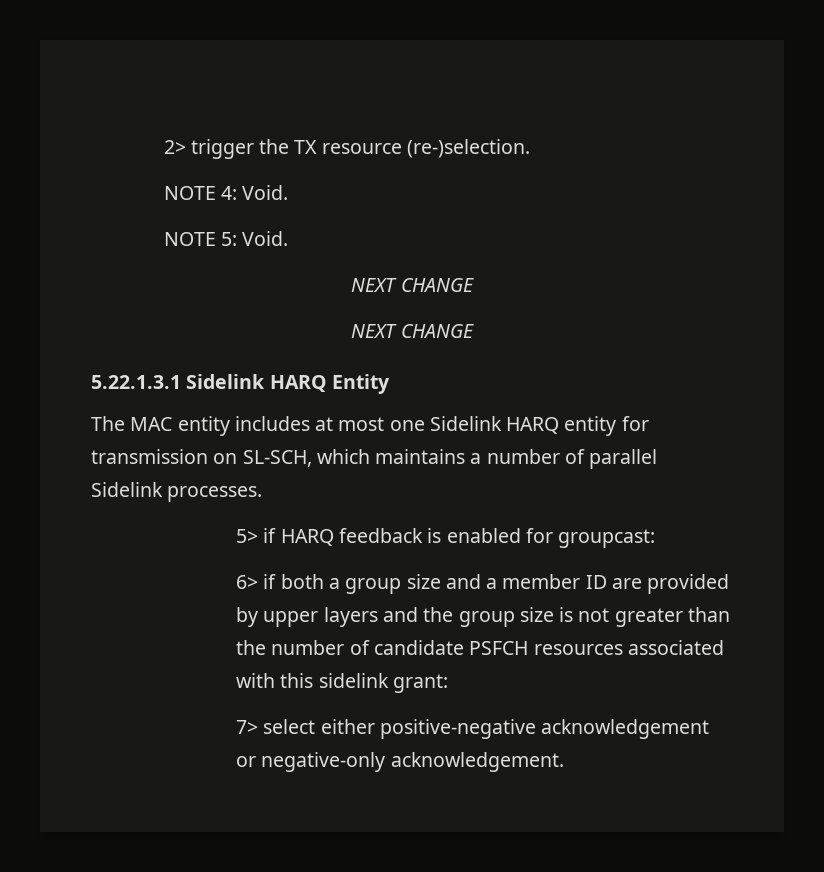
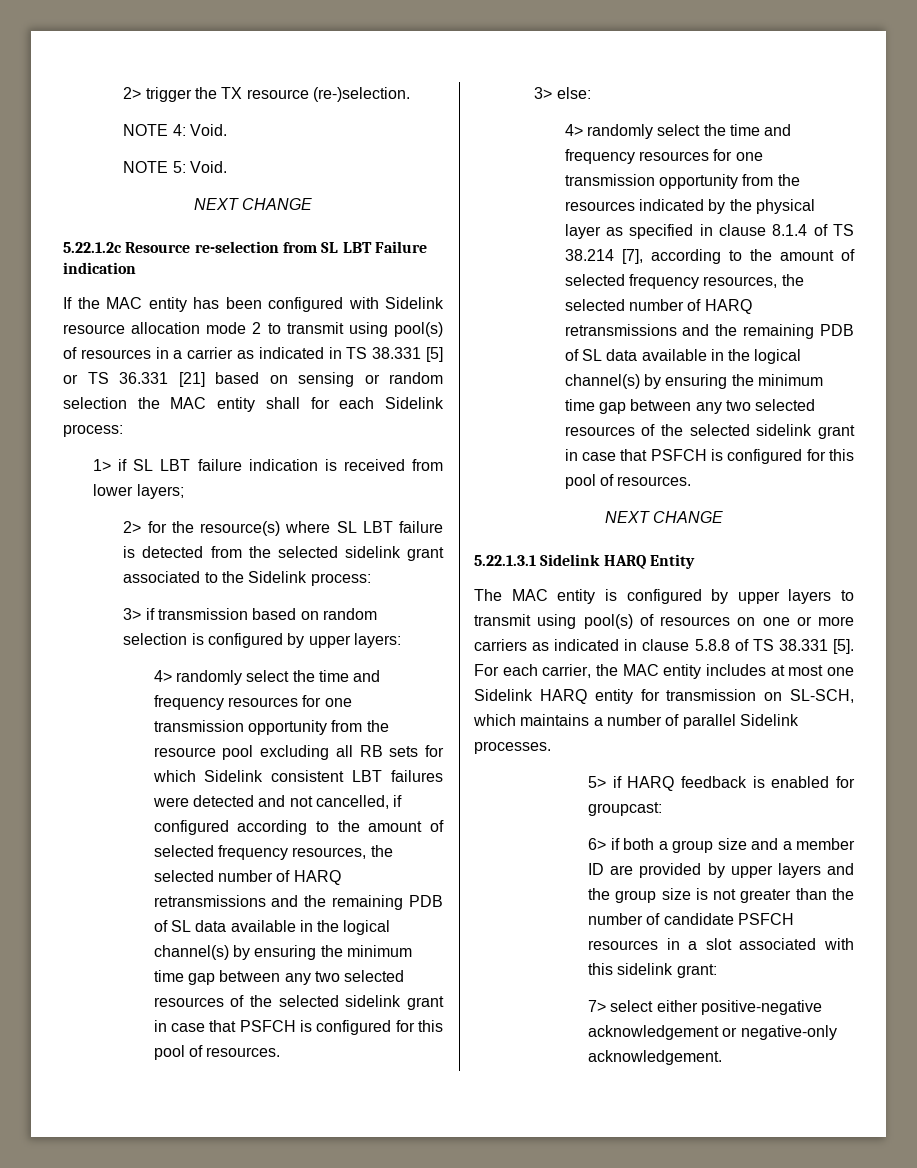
+ 5.22.1.2c Resource re-selection from SL LBT Failure indication
+ If the MAC entity has been configured with Sidelink resource allocation mode 2 to transmit using pool(s) of resources in a carrier as indicated in TS 38.331 [5] or TS 36.331 [21] based on sensing or random selection the MAC entity shall for each Sidelink process:
+ 1> if SL LBT failure indication is received from lower layers;
+ 2> for the resource(s) where SL LBT failure is detected from the selected sidelink grant associated to the Sidelink process:
+ 3> if transmission based on random selection is configured by upper layers:
+ 4> randomly select the time and frequency resources for one transmission opportunity from the resource pool excluding all RB sets for which Sidelink consistent LBT failures were detected and not cancelled, if configured according to the amount of selected frequency resources, the selected number of HARQ retransmissions and the remaining PDB of SL data available in the logical channel(s) by ensuring the minimum time gap between any two selected resources of the selected sidelink grant in case that PSFCH is configured for this pool of resources.
+ 3> else:
+ 4> randomly select the time and frequency resources for one transmission opportunity from the resources indicated by the physical layer as specified in clause 8.1.4 of TS 38.214 [7], according to the amount of selected frequency resources, the selected number of HARQ retransmissions and the remaining PDB of SL data available in the logical channel(s) by ensuring the minimum time gap between any two selected resources of the selected sidelink grant in case that PSFCH is configured for this pool of resources.
- The MAC entity includes at most one Sidelink HARQ entity for transmission on SL-SCH, which maintains a number of parallel Sidelink processes.
+ The MAC entity is configured by upper layers to transmit using pool(s) of resources on one or more carriers as indicated in clause 5.8.8 of TS 38.331 [5]. For each carrier, the MAC entity includes at most one Sidelink HARQ entity for transmission on SL-SCH, which maintains a number of parallel Sidelink processes.
- 6> if both a group size and a member ID are provided by upper layers and the group size is not greater than the number of candidate PSFCH resources associated with this sidelink grant:
+ 6> if both a group size and a member ID are provided by upper layers and the group size is not greater than the number of candidate PSFCH resources in a slot associated with this sidelink grant:

